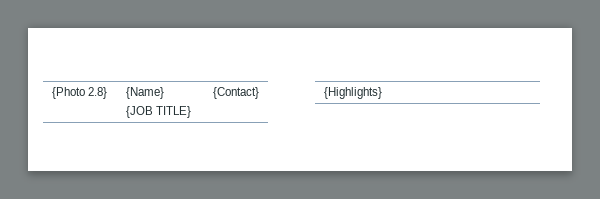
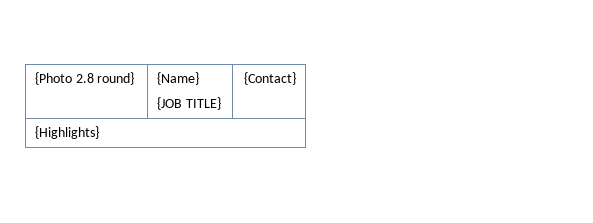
- {Photo 2.8} | {Name}
+ {Photo 2.8 round} | {Name}

